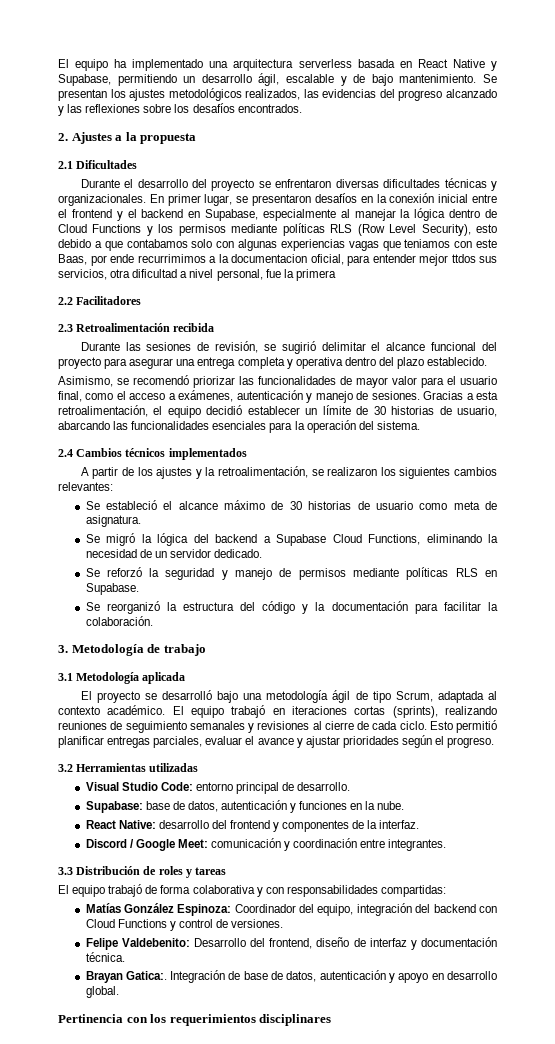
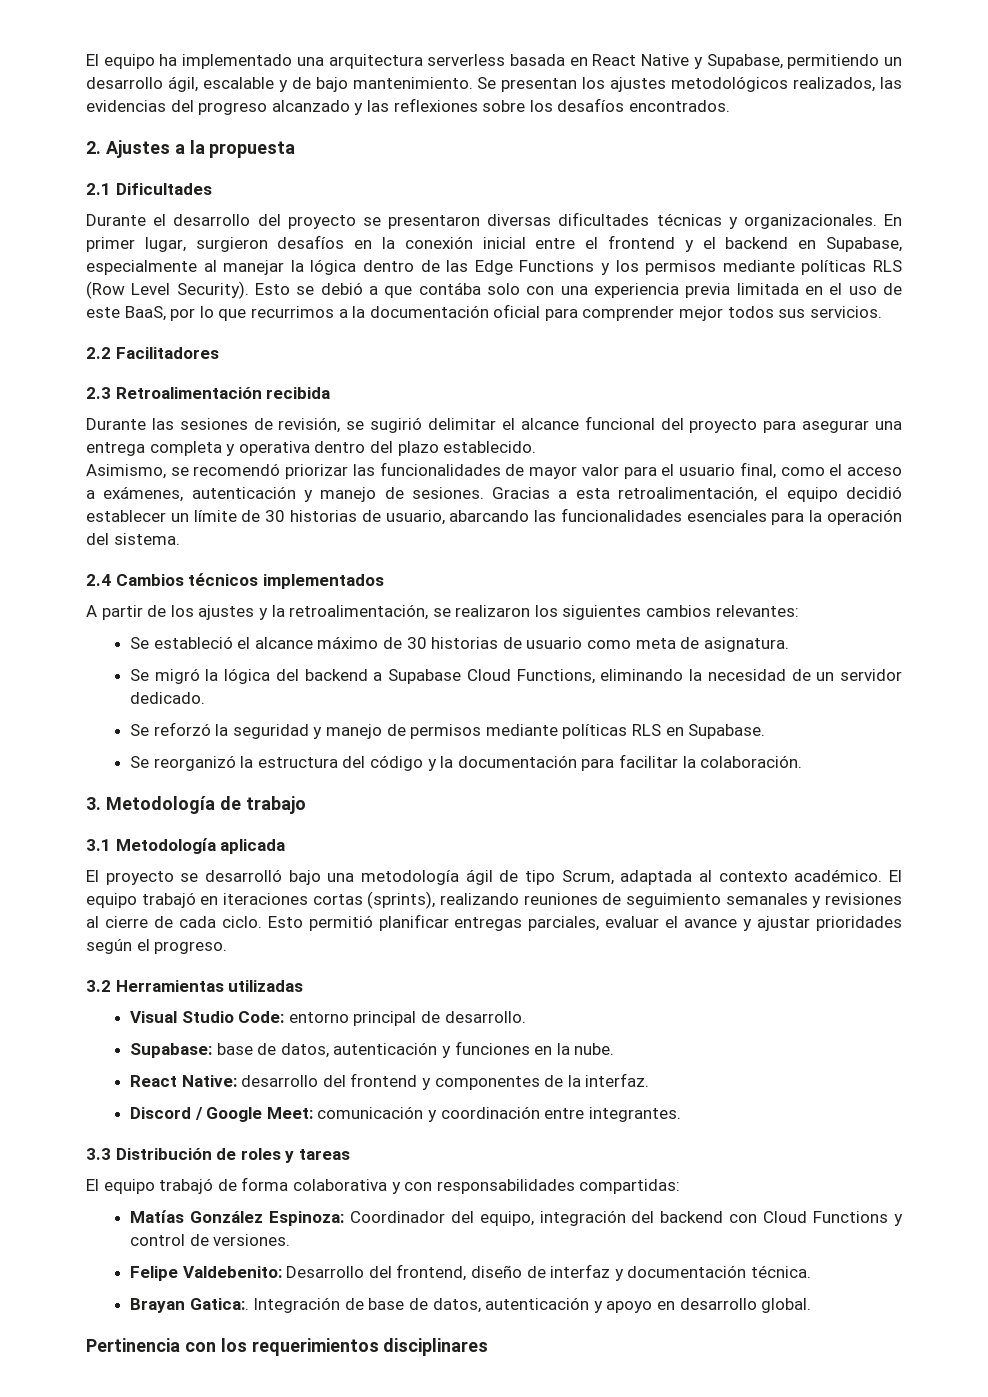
- Durante el desarrollo del proyecto se enfrentaron diversas dificultades técnicas y organizacionales.
+ Durante el desarrollo del proyecto se presentaron diversas dificultades técnicas y organizacionales.
- En primer lugar, se presentaron desafíos en la conexión inicial entre el frontend y el backend en Supabase, especialmente al manejar la lógica dentro de Cloud Functions y los permisos mediante políticas RLS (Row Level Security), esto debido a que contabamos solo con algunas experiencias vagas que teniamos con este Baas, por ende recurrimimos a la documentacion oficial, para entender mejor ttdos sus servicios, otra dificultad a nivel personal, fue la primera
+ En primer lugar, surgieron desafíos en la conexión inicial entre el frontend y el backend en Supabase, especialmente al manejar la lógica dentro de las Edge Functions y los permisos mediante políticas RLS (Row Level Security). Esto se debió a que contába solo con una experiencia previa limitada en el uso de este BaaS, por lo que recurrimos a la documentación oficial para comprender mejor todos sus servicios.

